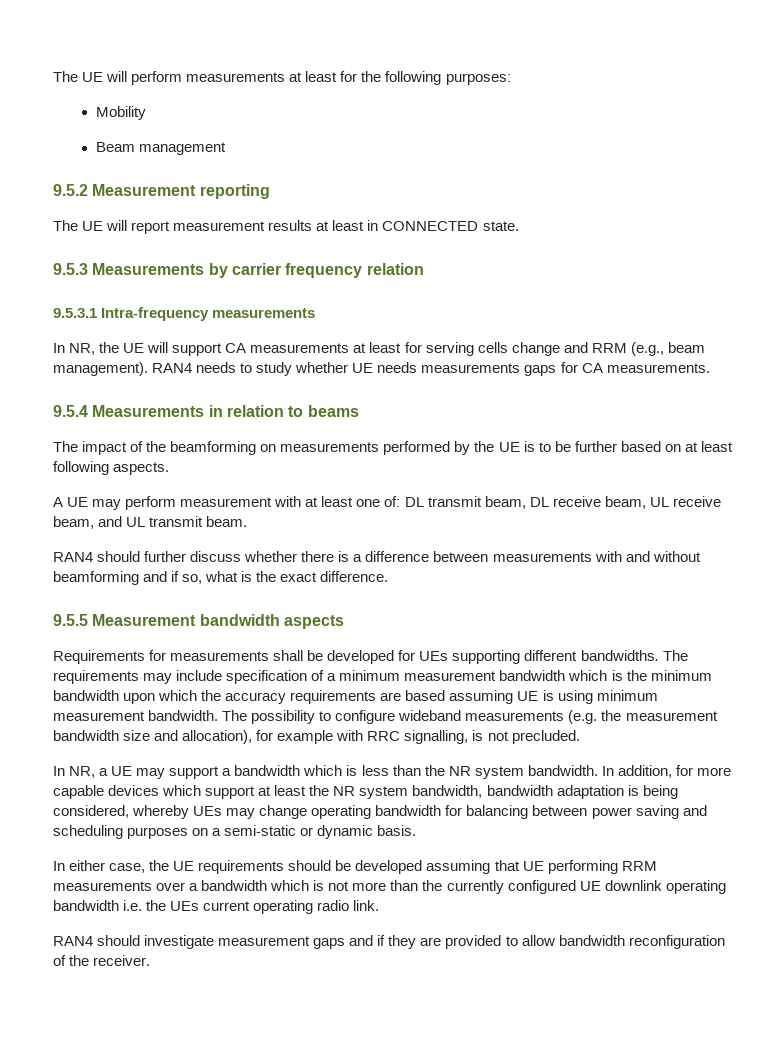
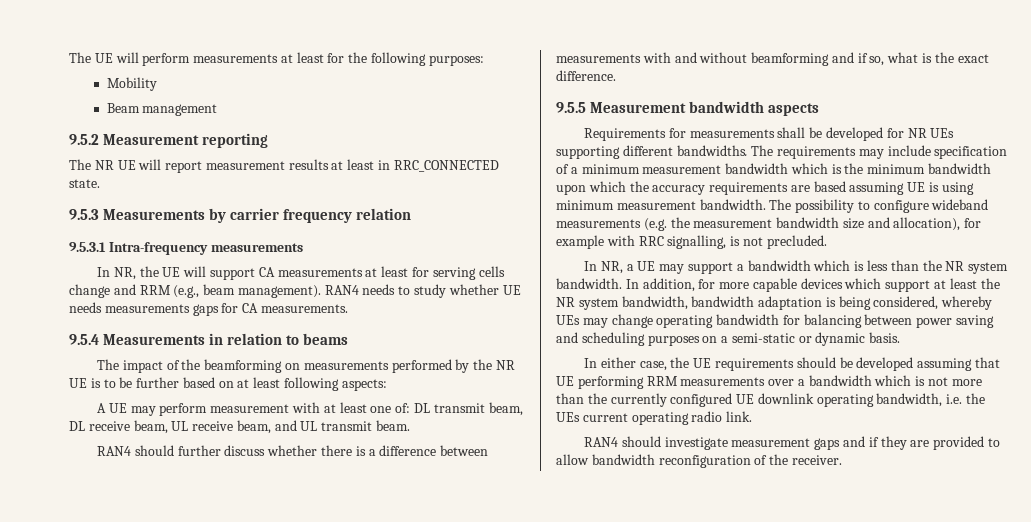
- The UE will report measurement results at least in CONNECTED state.
+ The NR UE will report measurement results at least in RRC_CONNECTED state.
- The impact of the beamforming on measurements performed by the UE is to be further based on at least following aspects.
+ The impact of the beamforming on measurements performed by the NR UE is to be further based on at least following aspects:
- Requirements for measurements shall be developed for UEs supporting different bandwidths.
+ Requirements for measurements shall be developed for NR UEs supporting different bandwidths.
- In either case, the UE requirements should be developed assuming that UE performing RRM measurements over a bandwidth which is not more than the currently configured UE downlink operating bandwidth i.e. the UEs current operating radio link.
+ In either case, the UE requirements should be developed assuming that UE performing RRM measurements over a bandwidth which is not more than the currently configured UE downlink operating bandwidth, i.e. the UEs current operating radio link.

